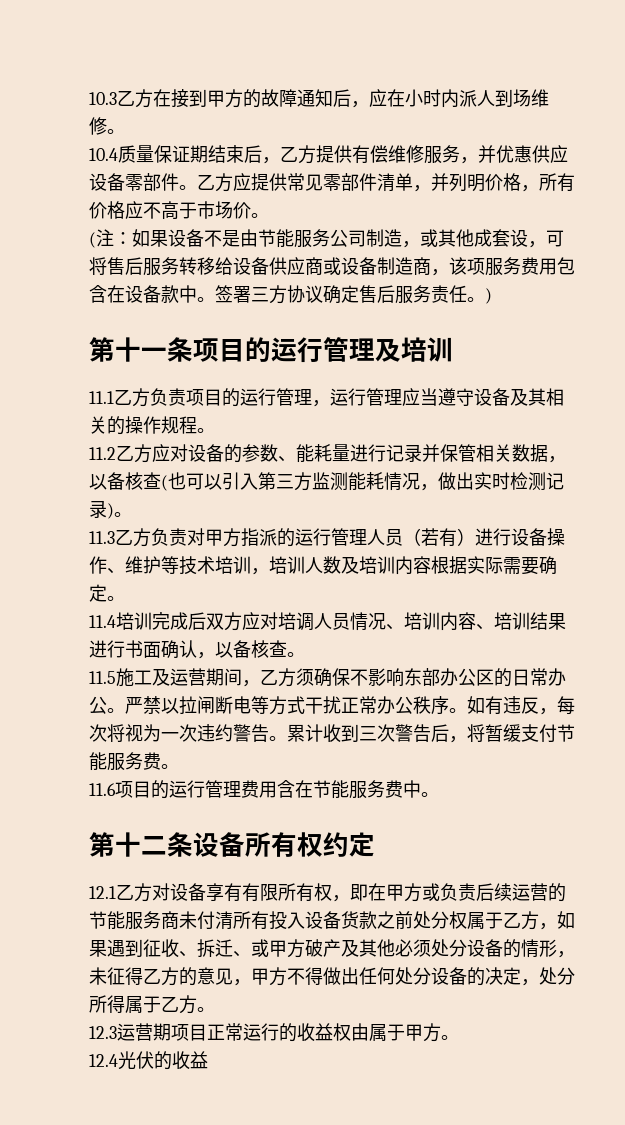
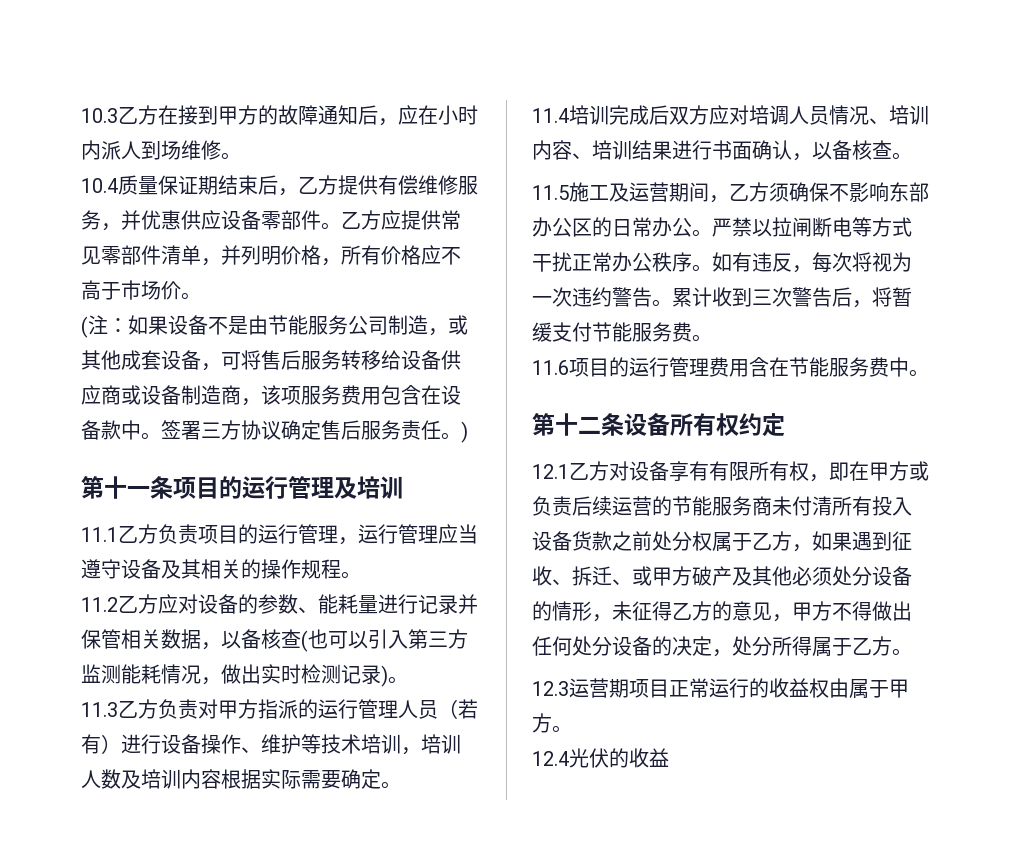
- (注：如果设备不是由节能服务公司制造，或其他成套设，可将售后服务转移给设备供应商或设备制造商，该项服务费用包含在设备款中。
+ (注：如果设备不是由节能服务公司制造，或其他成套设备，可将售后服务转移给设备供应商或设备制造商，该项服务费用包含在设备款中。

